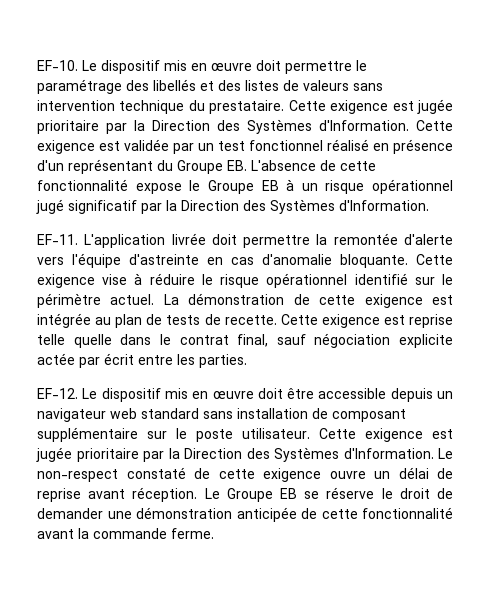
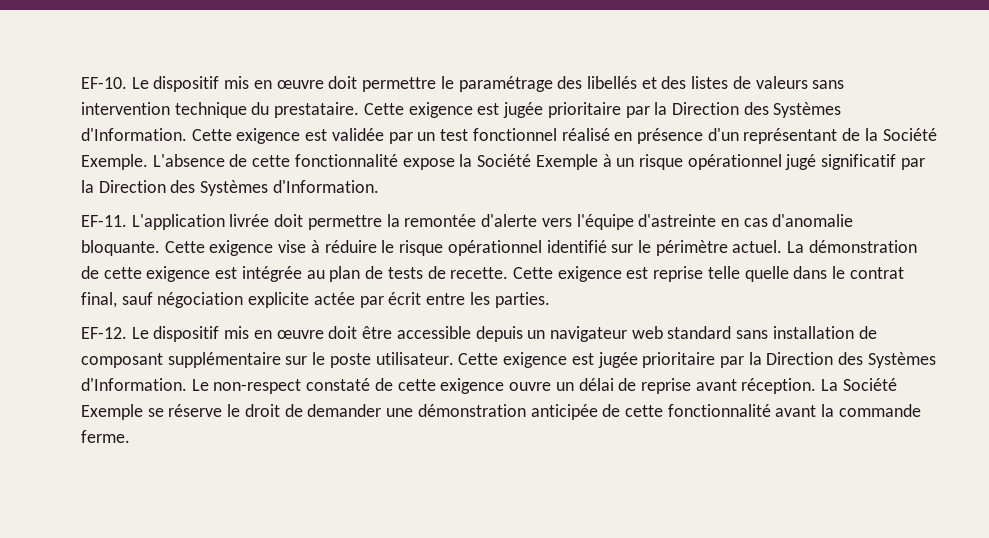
- Cette exigence est validée par un test fonctionnel réalisé en présence d'un représentant du Groupe EB. L'absence de cette fonctionnalité expose le Groupe EB à un risque opérationnel jugé significatif par la Direction des Systèmes d'Information.
+ Cette exigence est validée par un test fonctionnel réalisé en présence d'un représentant de la Société Exemple. L'absence de cette fonctionnalité expose la Société Exemple à un risque opérationnel jugé significatif par la Direction des Systèmes d'Information.
- Le Groupe EB se réserve le droit de demander une démonstration anticipée de cette fonctionnalité avant la commande ferme.
+ La Société Exemple se réserve le droit de demander une démonstration anticipée de cette fonctionnalité avant la commande ferme.

